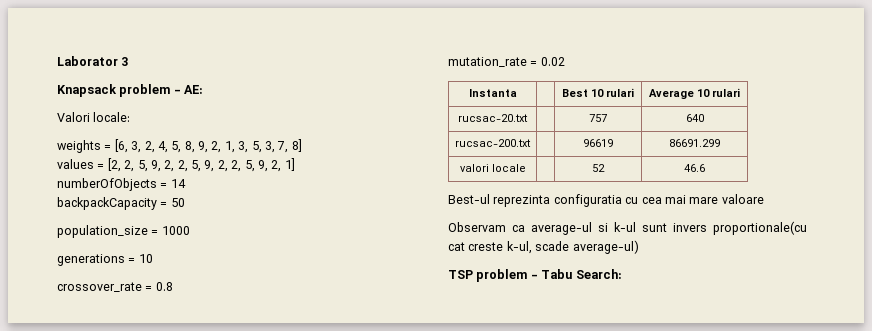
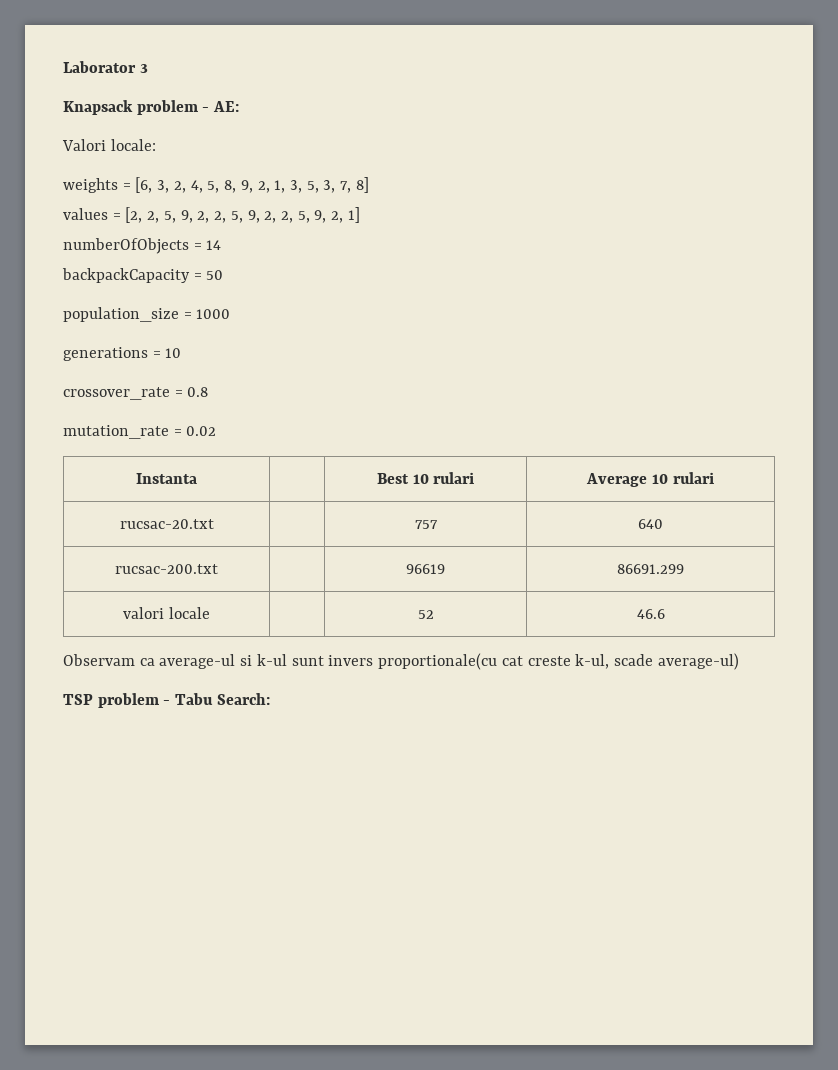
- Best-ul reprezinta configuratia cu cea mai mare valoare

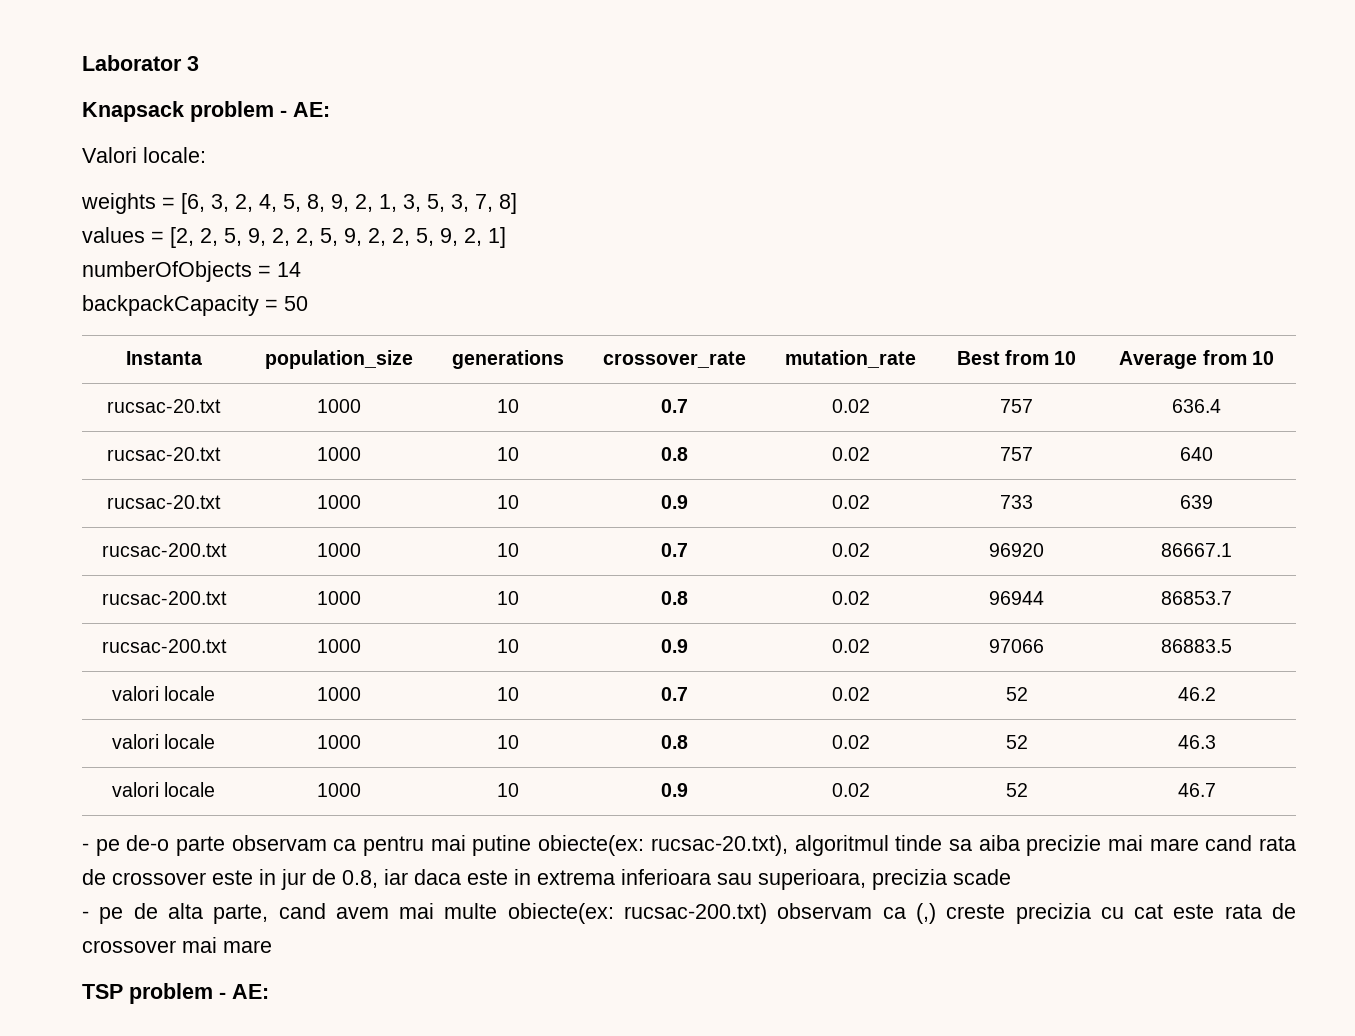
- population_size = 1000
- generations = 10
- crossover_rate = 0.8
- mutation_rate = 0.02
- Instanta | | Best 10 rulari | Average 10 rulari
- rucsac-20.txt | | 757 | 640
- rucsac-200.txt | | 96619 | 86691.299
- valori locale | | 52 | 46.6
- Observam ca average-ul si k-ul sunt invers proportionale(cu cat creste k-ul, scade average-ul)
+ Instanta | population_size | generations | crossover_rate | mutation_rate | Best from 10 | Average from 10
+ rucsac-20.txt | 1000 | 10 | 0.7 | 0.02 | 757 | 636.4
+ rucsac-20.txt | 1000 | 10 | 0.8 | 0.02 | 757 | 640
+ rucsac-20.txt | 1000 | 10 | 0.9 | 0.02 | 733 | 639
+ rucsac-200.txt | 1000 | 10 | 0.7 | 0.02 | 96920 | 86667.1
+ rucsac-200.txt | 1000 | 10 | 0.8 | 0.02 | 96944 | 86853.7
+ rucsac-200.txt | 1000 | 10 | 0.9 | 0.02 | 97066 | 86883.5
+ valori locale | 1000 | 10 | 0.7 | 0.02 | 52 | 46.2
+ valori locale | 1000 | 10 | 0.8 | 0.02 | 52 | 46.3
+ valori locale | 1000 | 10 | 0.9 | 0.02 | 52 | 46.7
+ - pe de-o parte observam ca pentru mai putine obiecte(ex: rucsac-20.txt), algoritmul tinde sa aiba precizie mai mare cand rata de crossover este in jur de 0.8, iar daca este in extrema inferioara sau superioara, precizia scade
+ - pe de alta parte, cand avem mai multe obiecte(ex: rucsac-200.txt) observam ca (,) creste precizia cu cat este rata de crossover mai mare
- TSP problem - Tabu Search:
+ TSP problem - AE:

